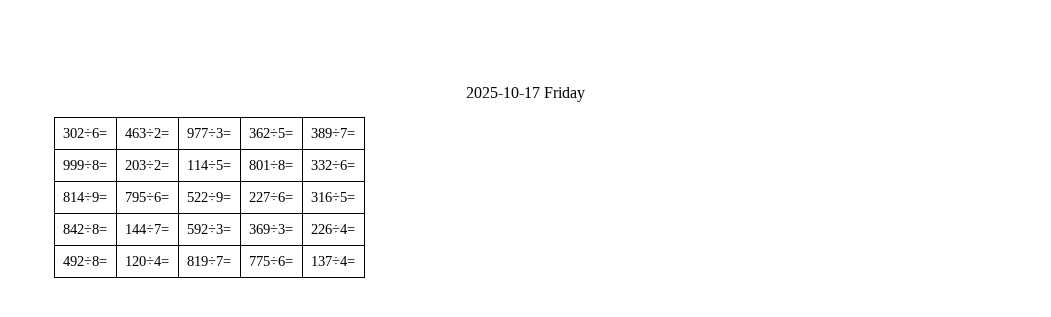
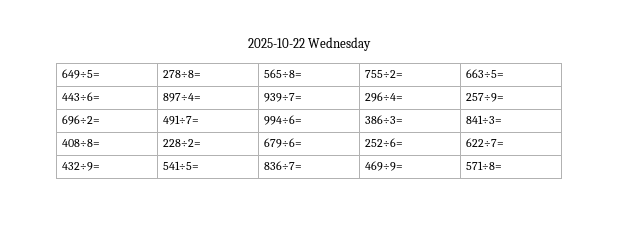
- 2025-10-17 Friday
- 302÷6= | 463÷2= | 977÷3= | 362÷5= | 389÷7=
- 999÷8= | 203÷2= | 114÷5= | 801÷8= | 332÷6=
- 814÷9= | 795÷6= | 522÷9= | 227÷6= | 316÷5=
- 842÷8= | 144÷7= | 592÷3= | 369÷3= | 226÷4=
- 492÷8= | 120÷4= | 819÷7= | 775÷6= | 137÷4=
+ 2025-10-22 Wednesday
+ 649÷5= | 278÷8= | 565÷8= | 755÷2= | 663÷5=
+ 443÷6= | 897÷4= | 939÷7= | 296÷4= | 257÷9=
+ 696÷2= | 491÷7= | 994÷6= | 386÷3= | 841÷3=
+ 408÷8= | 228÷2= | 679÷6= | 252÷6= | 622÷7=
+ 432÷9= | 541÷5= | 836÷7= | 469÷9= | 571÷8=

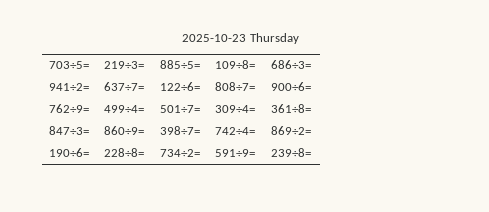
- 2025-10-22 Wednesday
- 649÷5= | 278÷8= | 565÷8= | 755÷2= | 663÷5=
- 443÷6= | 897÷4= | 939÷7= | 296÷4= | 257÷9=
- 696÷2= | 491÷7= | 994÷6= | 386÷3= | 841÷3=
- 408÷8= | 228÷2= | 679÷6= | 252÷6= | 622÷7=
- 432÷9= | 541÷5= | 836÷7= | 469÷9= | 571÷8=
+ 2025-10-23 Thursday
+ 703÷5= | 219÷3= | 885÷5= | 109÷8= | 686÷3=
+ 941÷2= | 637÷7= | 122÷6= | 808÷7= | 900÷6=
+ 762÷9= | 499÷4= | 501÷7= | 309÷4= | 361÷8=
+ 847÷3= | 860÷9= | 398÷7= | 742÷4= | 869÷2=
+ 190÷6= | 228÷8= | 734÷2= | 591÷9= | 239÷8=

